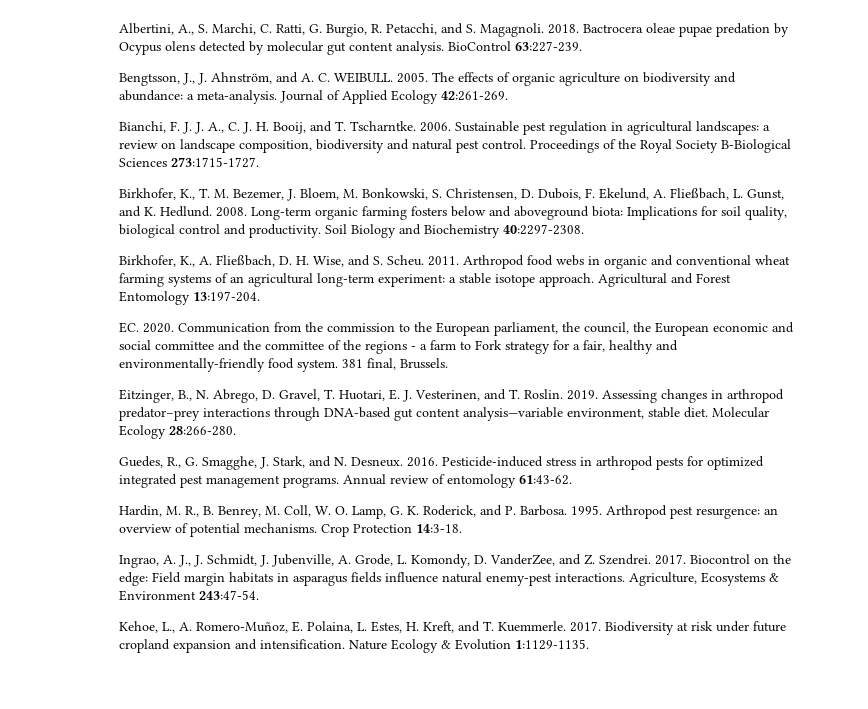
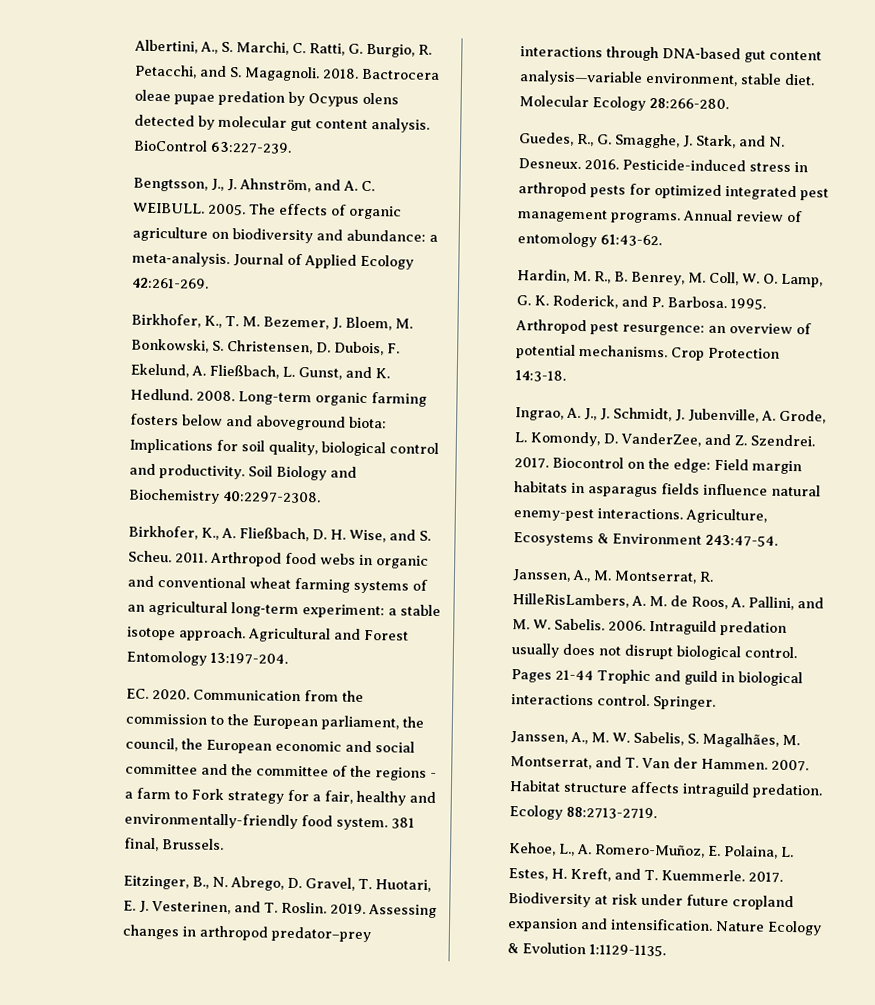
- Bianchi, F. J. J. A., C. J. H. Booij, and T. Tscharntke. 2006. Sustainable pest regulation in agricultural landscapes: a review on landscape composition, biodiversity and natural pest control. Proceedings of the Royal Society B-Biological Sciences 273:1715-1727.
+ Janssen, A., M. Montserrat, R. HilleRisLambers, A. M. de Roos, A. Pallini, and M. W. Sabelis. 2006. Intraguild predation usually does not disrupt biological control. Pages 21-44 Trophic and guild in biological interactions control. Springer.
+ Janssen, A., M. W. Sabelis, S. Magalhães, M. Montserrat, and T. Van der Hammen. 2007. Habitat structure affects intraguild predation. Ecology 88:2713-2719.

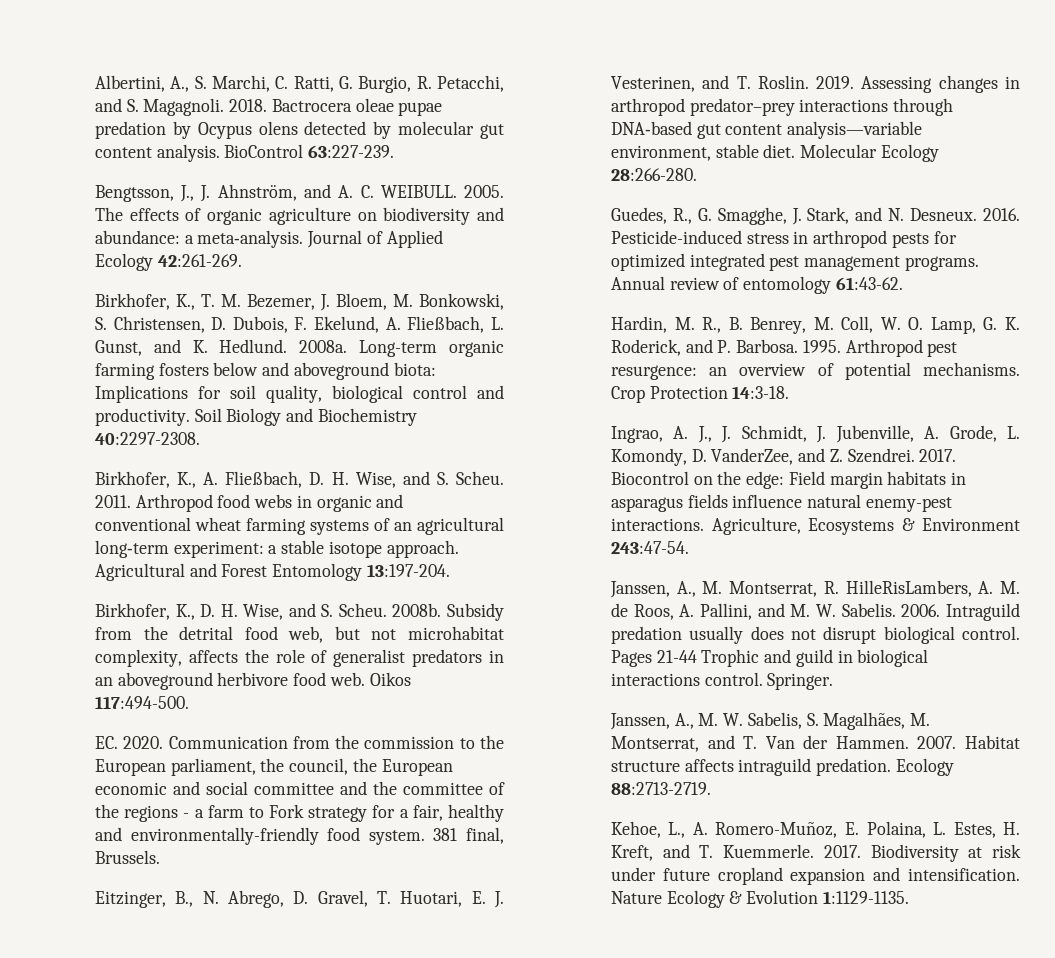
- 2008.
+ 2008a.
+ Birkhofer, K., D. H. Wise, and S. Scheu. 2008b. Subsidy from the detrital food web, but not microhabitat complexity, affects the role of generalist predators in an aboveground herbivore food web. Oikos 117:494-500.

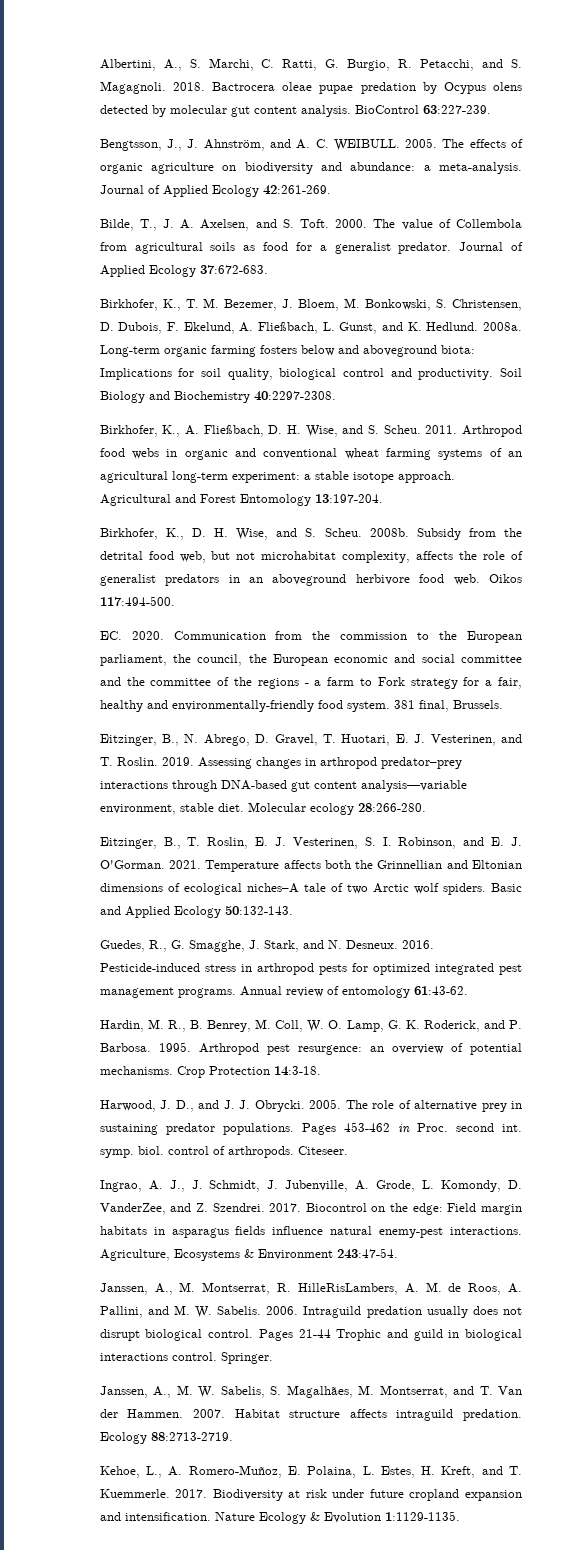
+ Bilde, T., J. A. Axelsen, and S. Toft. 2000. The value of Collembola from agricultural soils as food for a generalist predator. Journal of Applied Ecology 37:672-683.
- Molecular Ecology 28:266-280.
+ Molecular ecology 28:266-280.
+ Eitzinger, B., T. Roslin, E. J. Vesterinen, S. I. Robinson, and E. J. O'Gorman. 2021. Temperature affects both the Grinnellian and Eltonian dimensions of ecological niches–A tale of two Arctic wolf spiders. Basic and Applied Ecology 50:132-143.
+ Harwood, J. D., and J. J. Obrycki. 2005. The role of alternative prey in sustaining predator populations. Pages 453-462 in Proc. second int. symp. biol. control of arthropods. Citeseer.

